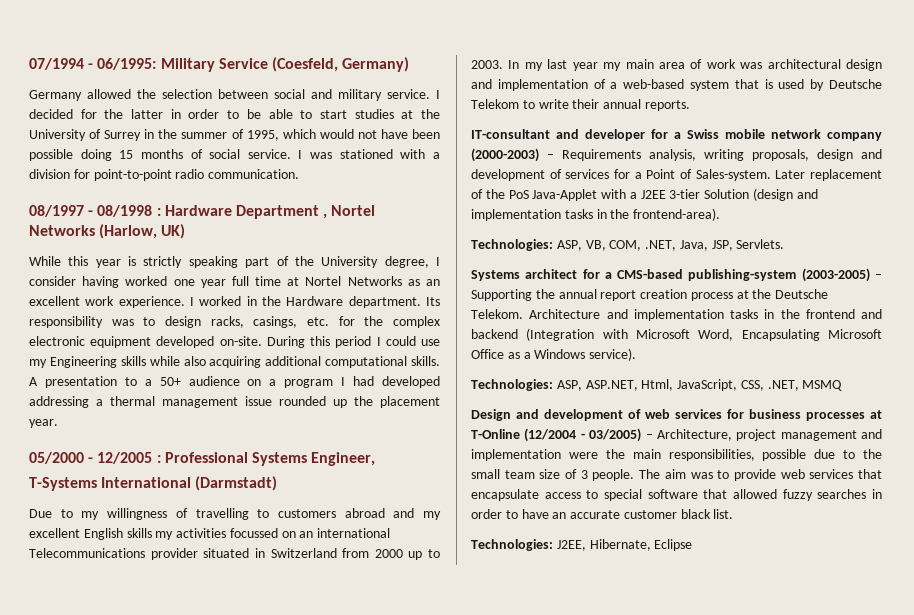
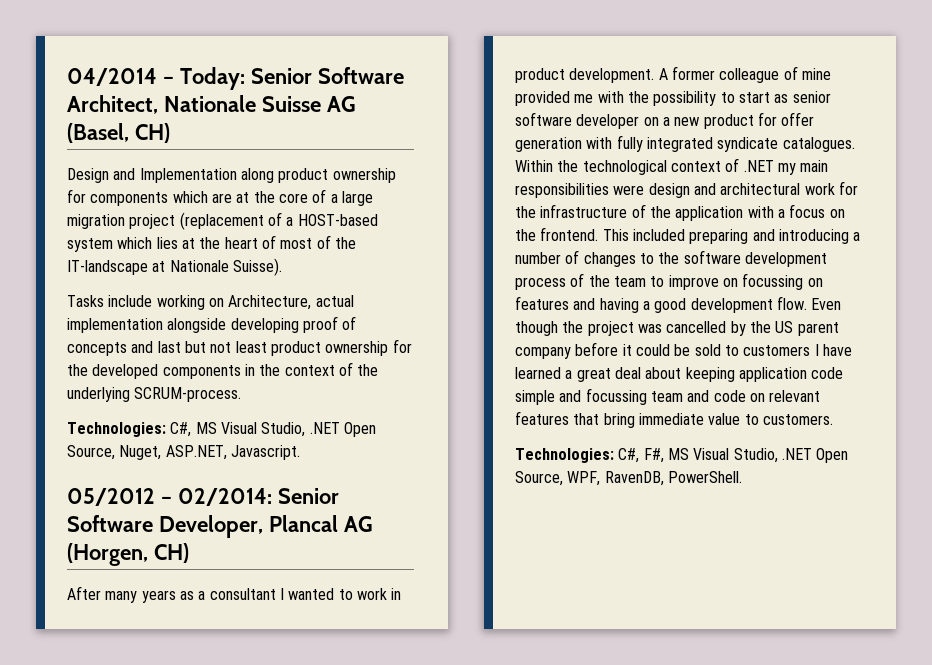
- 07/1994 - 06/1995: Military Service (Coesfeld, Germany)
- Germany allowed the selection between social and military service. I decided for the latter in order to be able to start studies at the University of Surrey in the summer of 1995, which would not have been possible doing 15 months of social service. I was stationed with a division for point-to-point radio communication.
- 08/1997 - 08/1998 : Hardware Department , Nortel Networks (Harlow, UK)
- While this year is strictly speaking part of the University degree, I consider having worked one year full time at Nortel Networks as an excellent work experience. I worked in the Hardware department. Its responsibility was to design racks, casings, etc. for the complex electronic equipment developed on-site. During this period I could use my Engineering skills while also acquiring additional computational skills. A presentation to a 50+ audience on a program I had developed addressing a thermal management issue rounded up the placement year.
- 05/2000 - 12/2005 : Professional Systems Engineer,
- T-Systems International (Darmstadt)
- Due to my willingness of travelling to customers abroad and my excellent English skills my activities focussed on an international Telecommunications provider situated in Switzerland from 2000 up to 2003. In my last year my main area of work was architectural design and implementation of a web-based system that is used by Deutsche Telekom to write their annual reports.
- IT-consultant and developer for a Swiss mobile network company (2000-2003) – Requirements analysis, writing proposals, design and development of services for a Point of Sales-system. Later replacement of the PoS Java-Applet with a J2EE 3-tier Solution (design and implementation tasks in the frontend-area).
- Technologies: ASP, VB, COM, .NET, Java, JSP, Servlets.
- Systems architect for a CMS-based publishing-system (2003-2005) – Supporting the annual report creation process at the Deutsche Telekom. Architecture and implementation tasks in the frontend and backend (Integration with Microsoft Word, Encapsulating Microsoft Office as a Windows service).
- Technologies: ASP, ASP.NET, Html, JavaScript, CSS, .NET, MSMQ
- Design and development of web services for business processes at T-Online (12/2004 - 03/2005) – Architecture, project management and implementation were the main responsibilities, possible due to the small team size of 3 people. The aim was to provide web services that encapsulate access to special software that allowed fuzzy searches in order to have an accurate customer black list.
- Technologies: J2EE, Hibernate, Eclipse
+ 04/2014 – Today: Senior Software Architect, Nationale Suisse AG (Basel, CH)
+ Design and Implementation along product ownership for components which are at the core of a large migration project (replacement of a HOST-based system which lies at the heart of most of the IT-landscape at Nationale Suisse).
+ Tasks include working on Architecture, actual implementation alongside developing proof of concepts and last but not least product ownership for the developed components in the context of the underlying SCRUM-process.
+ Technologies: C#, MS Visual Studio, .NET Open Source, Nuget, ASP.NET, Javascript.
+ 05/2012 – 02/2014: Senior Software Developer, Plancal AG (Horgen, CH)
+ After many years as a consultant I wanted to work in product development. A former colleague of mine provided me with the possibility to start as senior software developer on a new product for offer generation with fully integrated syndicate catalogues. Within the technological context of .NET my main responsibilities were design and architectural work for the infrastructure of the application with a focus on the frontend. This included preparing and introducing a number of changes to the software development process of the team to improve on focussing on features and having a good development flow. Even though the project was cancelled by the US parent company before it could be sold to customers I have learned a great deal about keeping application code simple and focussing team and code on relevant features that bring immediate value to customers.
+ Technologies: C#, F#, MS Visual Studio, .NET Open Source, WPF, RavenDB, PowerShell.

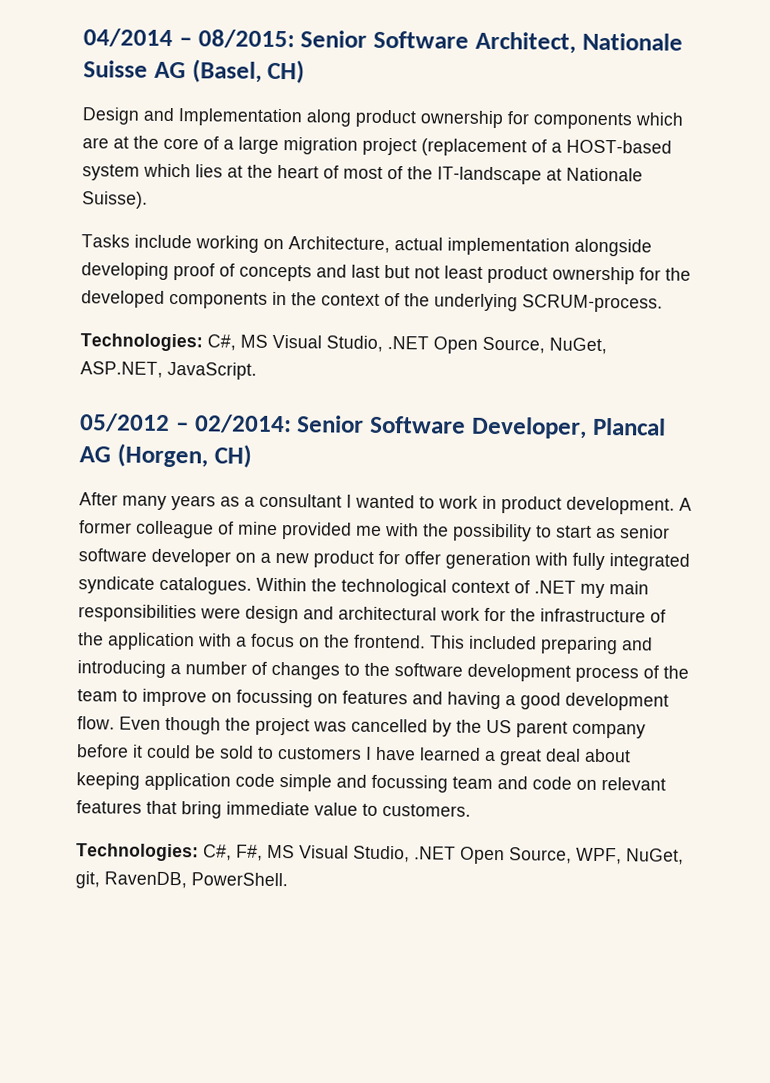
- 04/2014 – Today: Senior Software Architect, Nationale Suisse AG (Basel, CH)
+ 04/2014 – 08/2015: Senior Software Architect, Nationale Suisse AG (Basel, CH)
- Technologies: C#, MS Visual Studio, .NET Open Source, Nuget, ASP.NET, Javascript.
+ Technologies: C#, MS Visual Studio, .NET Open Source, NuGet, ASP.NET, JavaScript.
- Technologies: C#, F#, MS Visual Studio, .NET Open Source, WPF, RavenDB, PowerShell.
+ Technologies: C#, F#, MS Visual Studio, .NET Open Source, WPF, NuGet, git, RavenDB, PowerShell.

